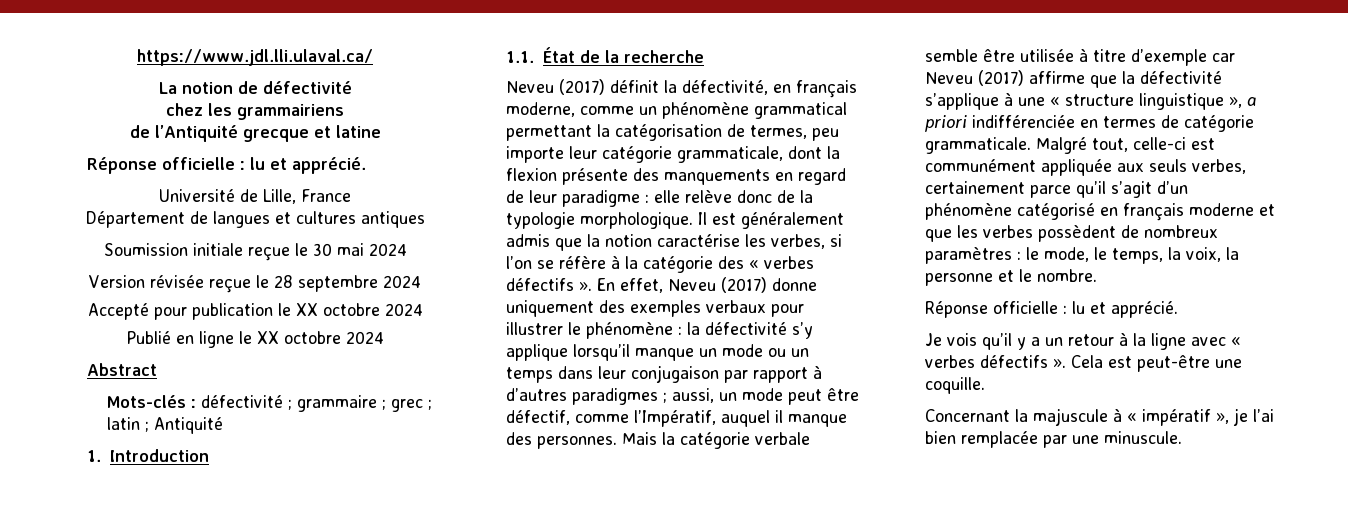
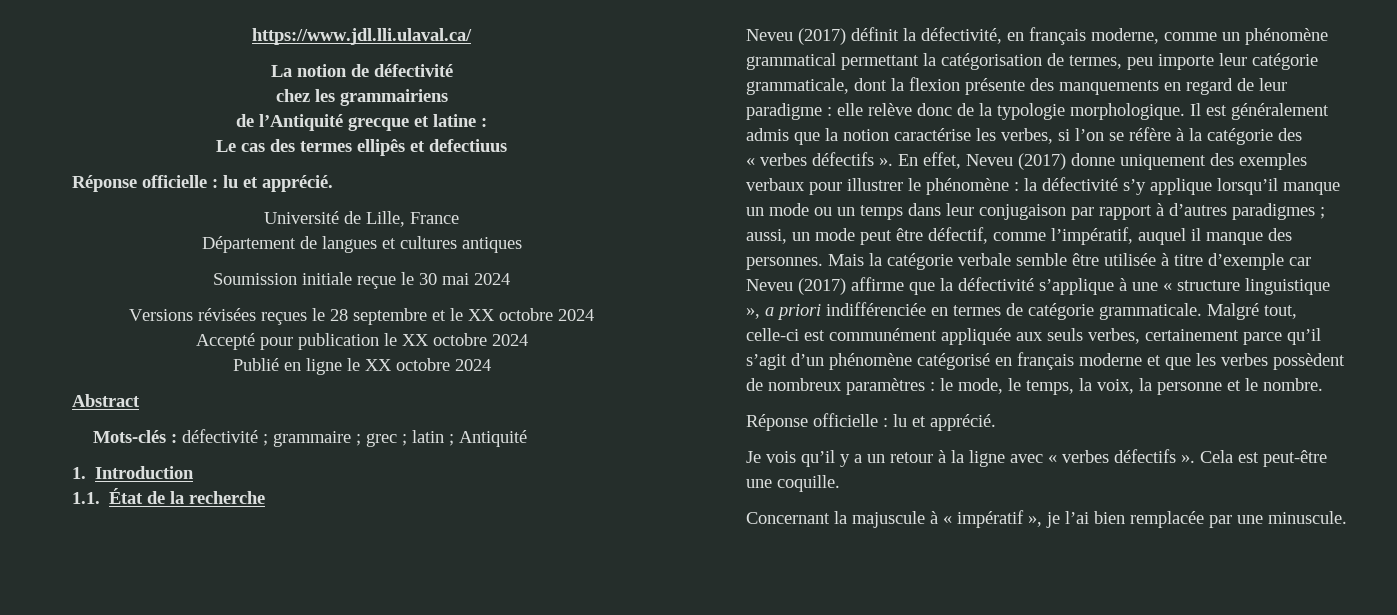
- de l’Antiquité grecque et latine
+ de l’Antiquité grecque et latine :
+ Le cas des termes ellipês et defectiuus
- Version révisée reçue le 28 septembre 2024
+ Versions révisées reçues le 28 septembre et le XX octobre 2024
- Il est généralement admis que la notion caractérise les verbes, si l’on se réfère à la catégorie des « verbes défectifs ».
+ Il est généralement admis que la notion caractérise les verbes, si l’on se réfère à la catégorie des
+ « verbes défectifs ».
- En effet, Neveu (2017) donne uniquement des exemples verbaux pour illustrer le phénomène : la défectivité s’y applique lorsqu’il manque un mode ou un temps dans leur conjugaison par rapport à d’autres paradigmes ; aussi, un mode peut être défectif, comme l’Impératif, auquel il manque des personnes.
+ En effet, Neveu (2017) donne uniquement des exemples verbaux pour illustrer le phénomène : la défectivité s’y applique lorsqu’il manque un mode ou un temps dans leur conjugaison par rapport à d’autres paradigmes ; aussi, un mode peut être défectif, comme l’impératif, auquel il manque des personnes.

